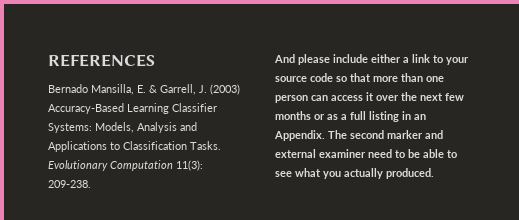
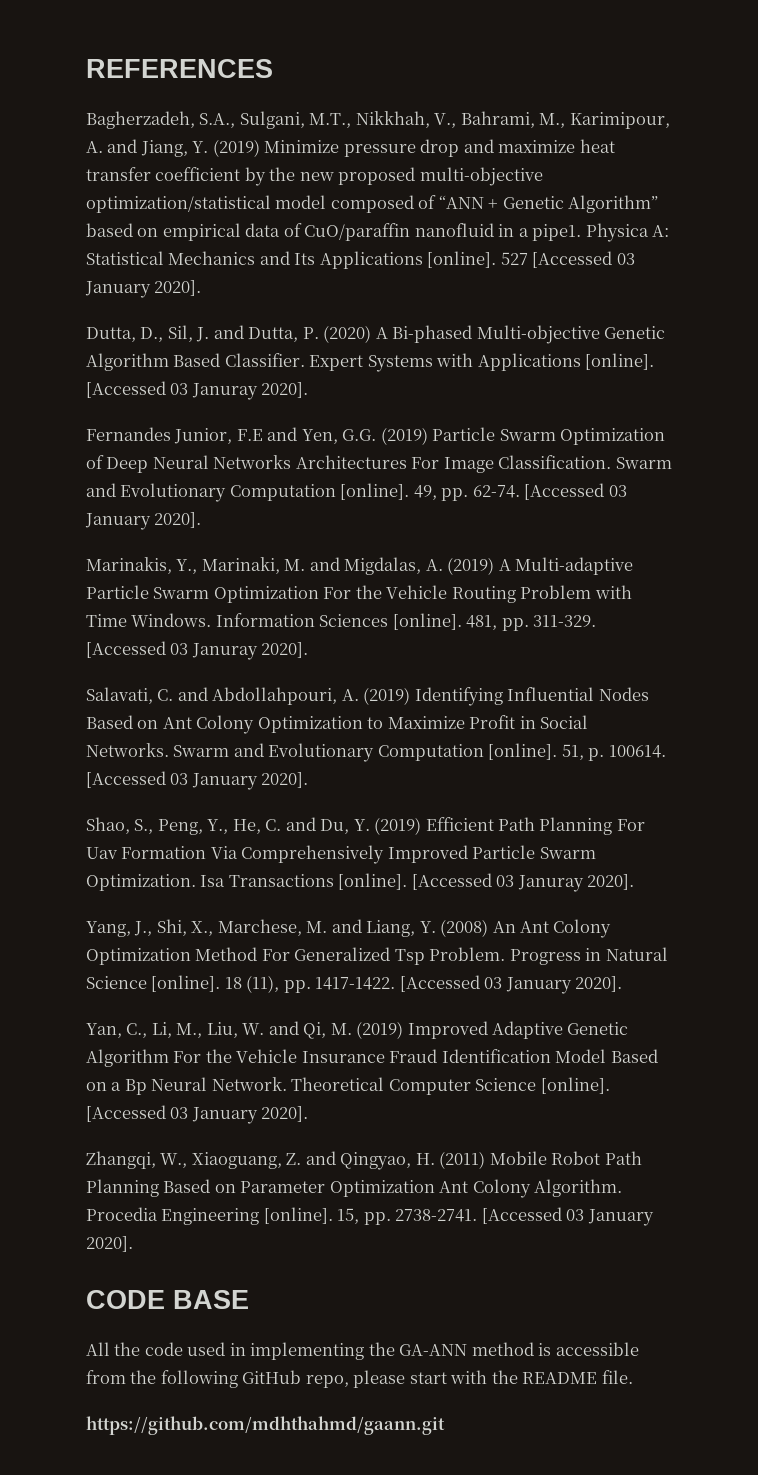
- Bernado Mansilla, E. & Garrell, J. (2003) Accuracy-Based Learning Classifier Systems: Models, Analysis and Applications to Classification Tasks. Evolutionary Computation 11(3): 209-238.
- And please include either a link to your source code so that more than one person can access it over the next few months or as a full listing in an Appendix. The second marker and external examiner need to be able to see what you actually produced.
+ Bagherzadeh, S.A., Sulgani, M.T., Nikkhah, V., Bahrami, M., Karimipour, A. and Jiang, Y. (2019) Minimize pressure drop and maximize heat transfer coefficient by the new proposed multi-objective optimization/statistical model composed of “ANN + Genetic Algorithm” based on empirical data of CuO/paraffin nanofluid in a pipe1. Physica A: Statistical Mechanics and Its Applications [online]. 527 [Accessed 03 January 2020].
+ Dutta, D., Sil, J. and Dutta, P. (2020) A Bi-phased Multi-objective Genetic Algorithm Based Classifier. Expert Systems with Applications [online]. [Accessed 03 Januray 2020].
+ Fernandes Junior, F.E and Yen, G.G. (2019) Particle Swarm Optimization of Deep Neural Networks Architectures For Image Classification. Swarm and Evolutionary Computation [online]. 49, pp. 62-74. [Accessed 03 January 2020].
+ Marinakis, Y., Marinaki, M. and Migdalas, A. (2019) A Multi-adaptive Particle Swarm Optimization For the Vehicle Routing Problem with Time Windows. Information Sciences [online]. 481, pp. 311-329. [Accessed 03 Januray 2020].
+ Salavati, C. and Abdollahpouri, A. (2019) Identifying Influential Nodes Based on Ant Colony Optimization to Maximize Profit in Social Networks. Swarm and Evolutionary Computation [online]. 51, p. 100614. [Accessed 03 January 2020].
+ Shao, S., Peng, Y., He, C. and Du, Y. (2019) Efficient Path Planning For Uav Formation Via Comprehensively Improved Particle Swarm Optimization. Isa Transactions [online]. [Accessed 03 Januray 2020].
+ Yang, J., Shi, X., Marchese, M. and Liang, Y. (2008) An Ant Colony Optimization Method For Generalized Tsp Problem. Progress in Natural Science [online]. 18 (11), pp. 1417-1422. [Accessed 03 January 2020].
+ Yan, C., Li, M., Liu, W. and Qi, M. (2019) Improved Adaptive Genetic Algorithm For the Vehicle Insurance Fraud Identification Model Based on a Bp Neural Network. Theoretical Computer Science [online]. [Accessed 03 January 2020].
+ Zhangqi, W., Xiaoguang, Z. and Qingyao, H. (2011) Mobile Robot Path Planning Based on Parameter Optimization Ant Colony Algorithm. Procedia Engineering [online]. 15, pp. 2738-2741. [Accessed 03 January 2020].
+ CODE BASE
+ All the code used in implementing the GA-ANN method is accessible from the following GitHub repo, please start with the README file.
+ https://github.com/mdhthahmd/gaann.git

